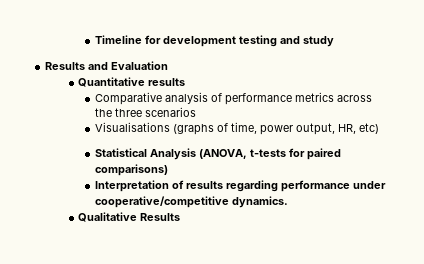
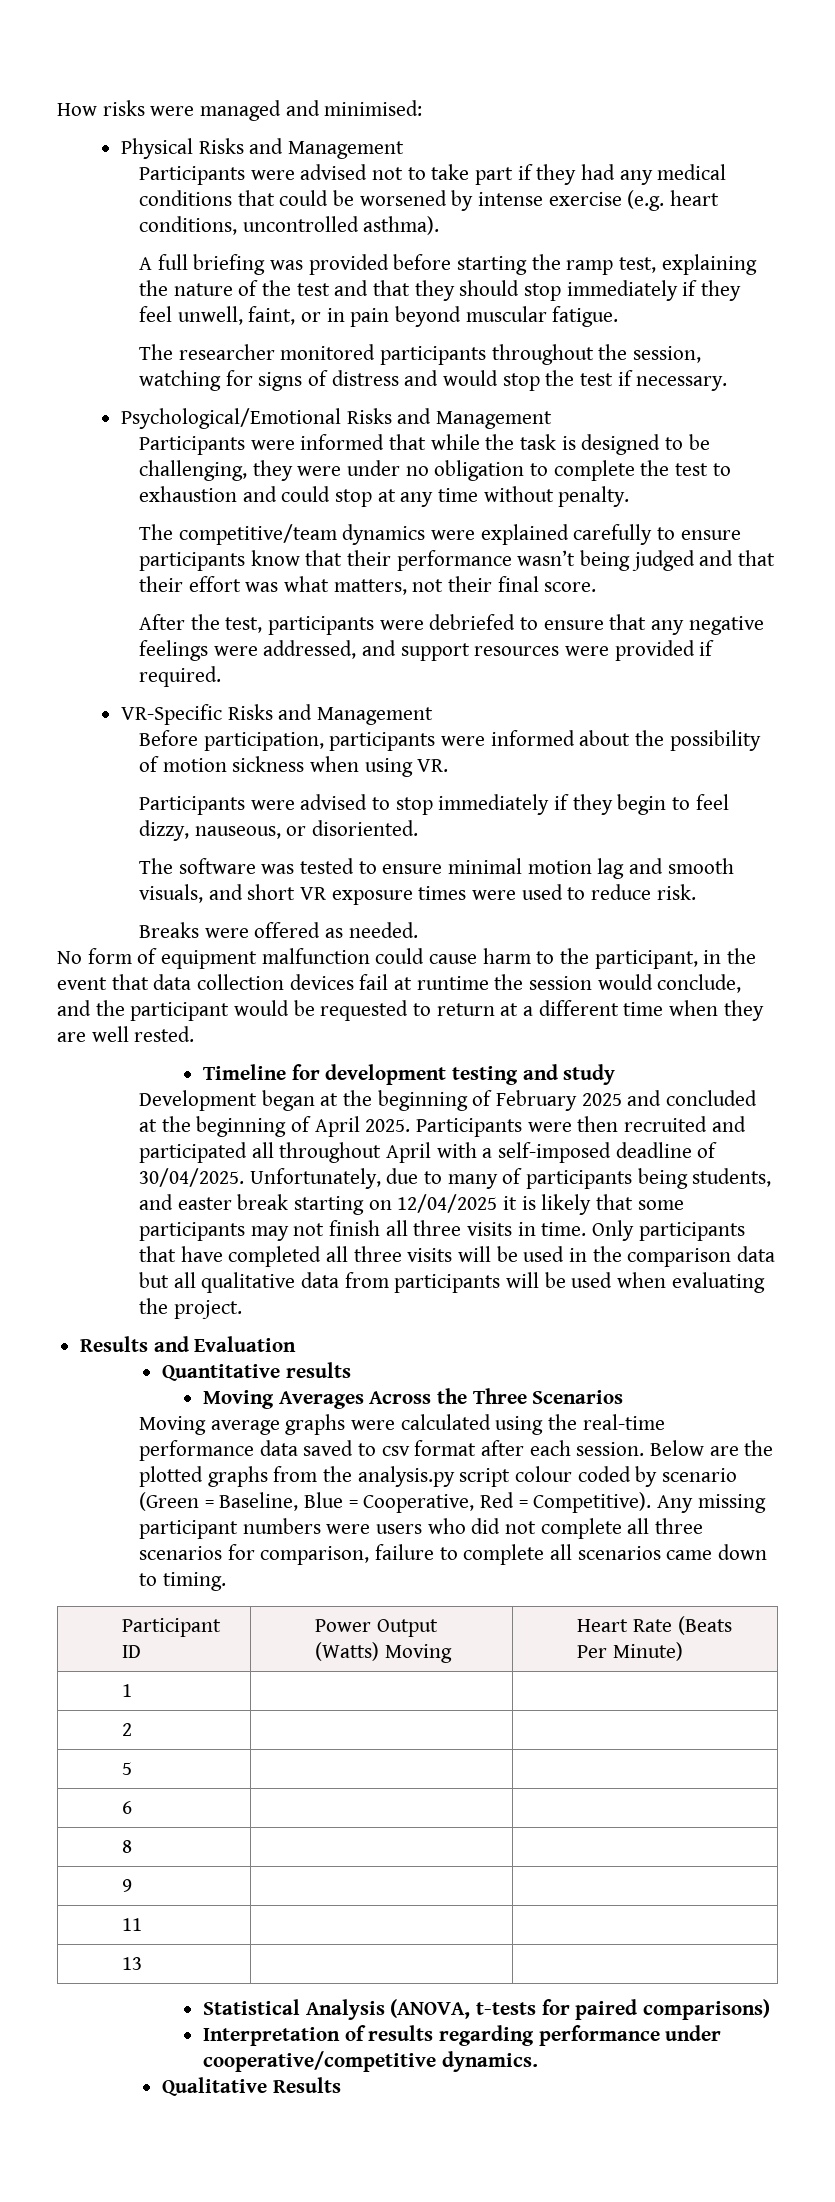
+ How risks were managed and minimised:
+ Physical Risks and Management
+ Participants were advised not to take part if they had any medical conditions that could be worsened by intense exercise (e.g. heart conditions, uncontrolled asthma).
+ A full briefing was provided before starting the ramp test, explaining the nature of the test and that they should stop immediately if they feel unwell, faint, or in pain beyond muscular fatigue.
+ The researcher monitored participants throughout the session, watching for signs of distress and would stop the test if necessary.
+ Psychological/Emotional Risks and Management
+ Participants were informed that while the task is designed to be challenging, they were under no obligation to complete the test to exhaustion and could stop at any time without penalty.
+ The competitive/team dynamics were explained carefully to ensure participants know that their performance wasn’t being judged and that their effort was what matters, not their final score.
+ After the test, participants were debriefed to ensure that any negative feelings were addressed, and support resources were provided if required.
+ VR-Specific Risks and Management
+ Before participation, participants were informed about the possibility of motion sickness when using VR.
+ Participants were advised to stop immediately if they begin to feel dizzy, nauseous, or disoriented.
+ The software was tested to ensure minimal motion lag and smooth visuals, and short VR exposure times were used to reduce risk.
+ Breaks were offered as needed.
+ No form of equipment malfunction could cause harm to the participant, in the event that data collection devices fail at runtime the session would conclude, and the participant would be requested to return at a different time when they are well rested.
+ Development began at the beginning of February 2025 and concluded at the beginning of April 2025. Participants were then recruited and participated all throughout April with a self-imposed deadline of 30/04/2025. Unfortunately, due to many of participants being students, and easter break starting on 12/04/2025 it is likely that some participants may not finish all three visits in time. Only participants that have completed all three visits will be used in the comparison data but all qualitative data from participants will be used when evaluating the project.
- Comparative analysis of performance metrics across the three scenarios
- Visualisations (graphs of time, power output, HR, etc)
+ Moving Averages Across the Three Scenarios
+ Moving average graphs were calculated using the real-time performance data saved to csv format after each session. Below are the plotted graphs from the analysis.py script colour coded by scenario (Green = Baseline, Blue = Cooperative, Red = Competitive). Any missing participant numbers were users who did not complete all three scenarios for comparison, failure to complete all scenarios came down to timing.
+ Participant ID | Power Output (Watts) Moving | Heart Rate (Beats Per Minute)
+ 1 | |
+ 2 | |
+ 5 | |
+ 6 | |
+ 8 | |
+ 9 | |
+ 11 | |
+ 13 | |

